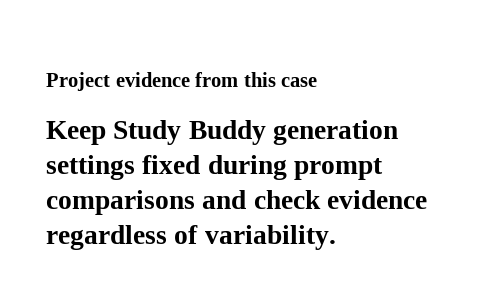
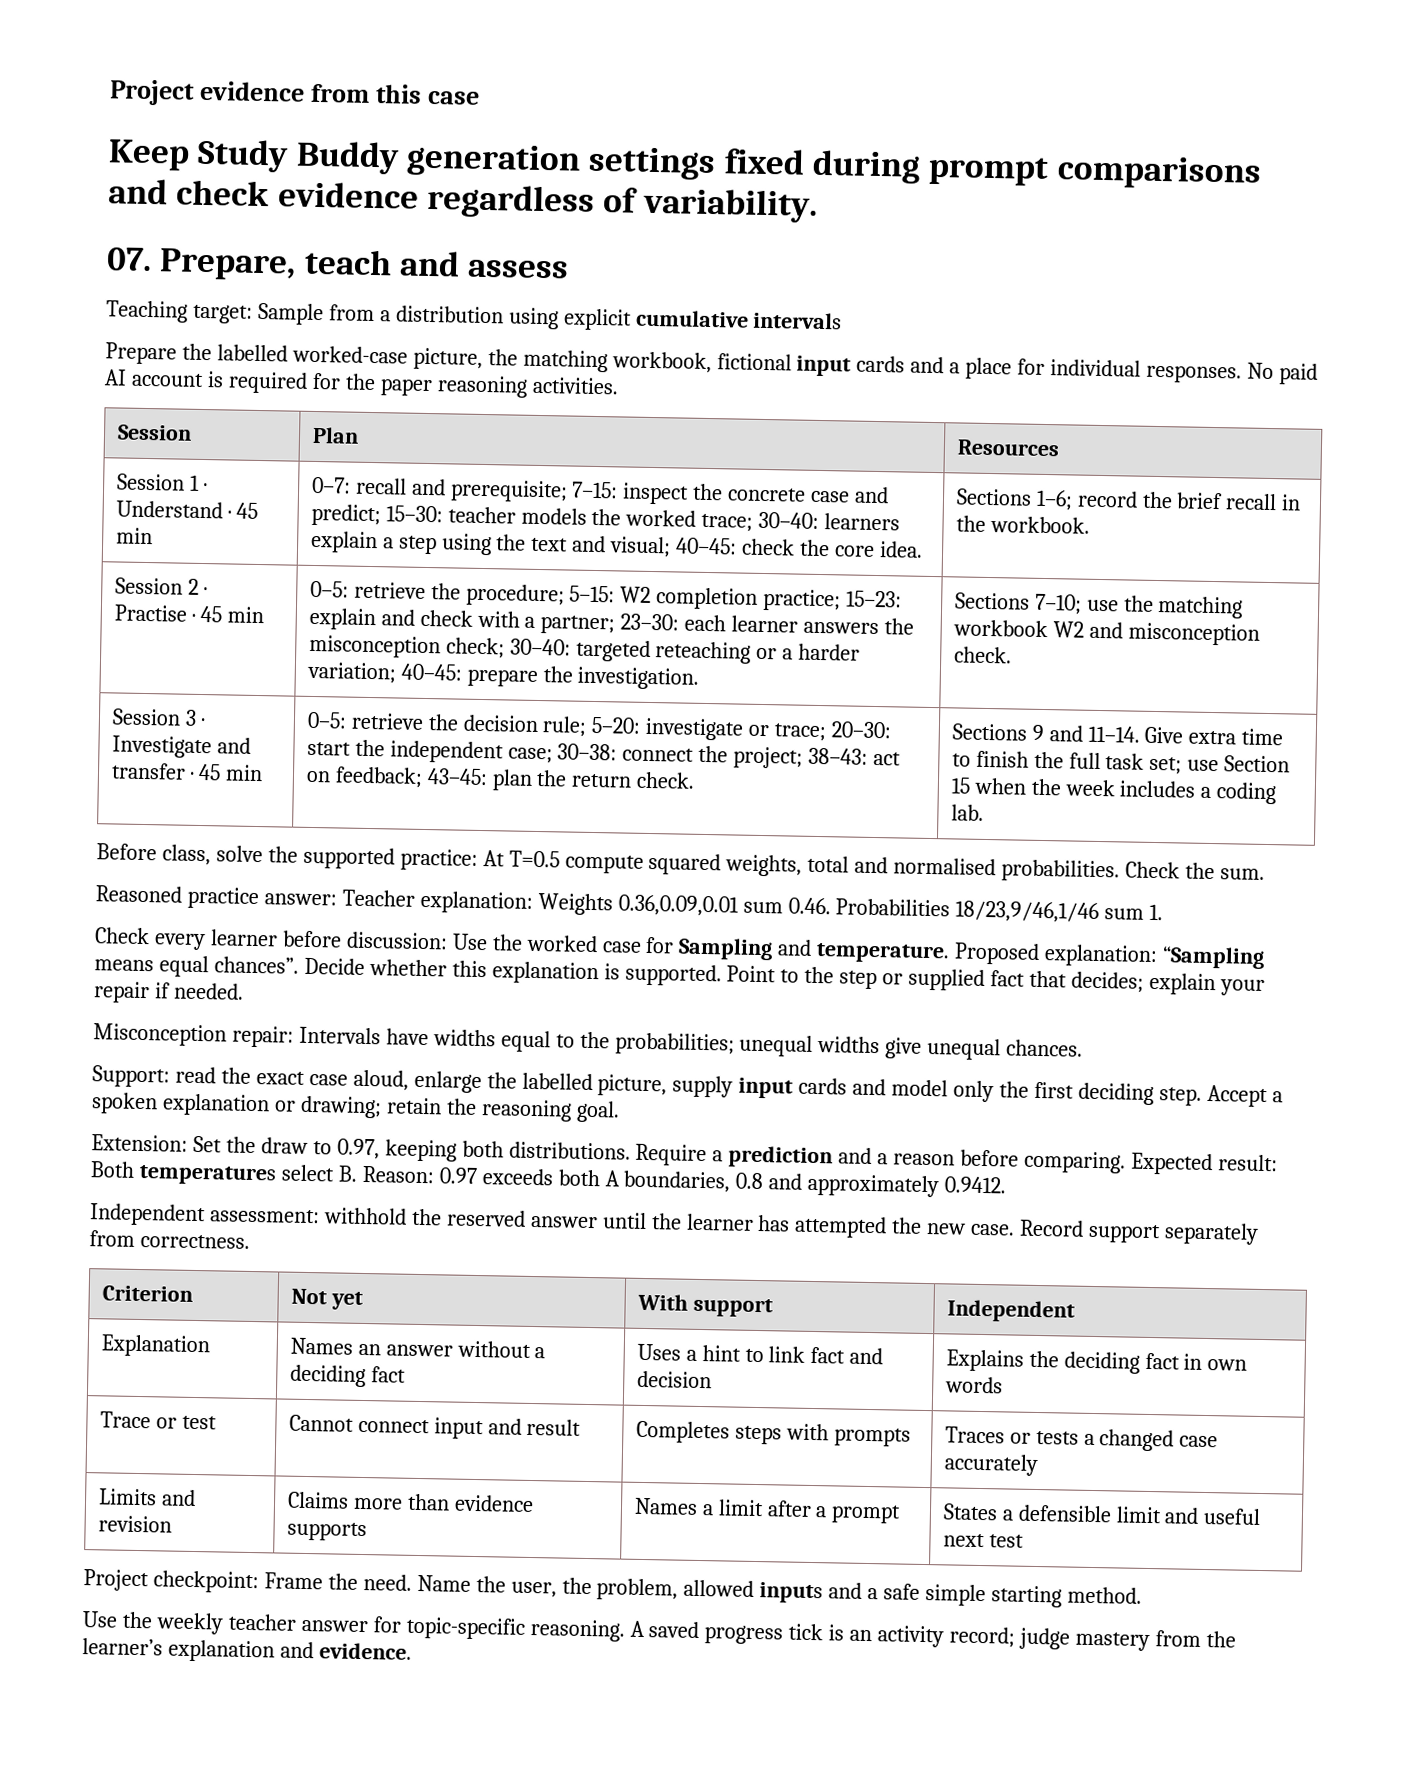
+ 07. Prepare, teach and assess
+ Teaching target: Sample from a distribution using explicit cumulative intervals
+ Prepare the labelled worked-case picture, the matching workbook, fictional input cards and a place for individual responses. No paid AI account is required for the paper reasoning activities.
+ Session | Plan | Resources
+ Session 1 · Understand · 45 min | 0–7: recall and prerequisite; 7–15: inspect the concrete case and predict; 15–30: teacher models the worked trace; 30–40: learners explain a step using the text and visual; 40–45: check the core idea. | Sections 1–6; record the brief recall in the workbook.
+ Session 2 · Practise · 45 min | 0–5: retrieve the procedure; 5–15: W2 completion practice; 15–23: explain and check with a partner; 23–30: each learner answers the misconception check; 30–40: targeted reteaching or a harder variation; 40–45: prepare the investigation. | Sections 7–10; use the matching workbook W2 and misconception check.
+ Session 3 · Investigate and transfer · 45 min | 0–5: retrieve the decision rule; 5–20: investigate or trace; 20–30: start the independent case; 30–38: connect the project; 38–43: act on feedback; 43–45: plan the return check. | Sections 9 and 11–14. Give extra time to finish the full task set; use Section 15 when the week includes a coding lab.
+ Before class, solve the supported practice: At T=0.5 compute squared weights, total and normalised probabilities. Check the sum.
+ Reasoned practice answer: Teacher explanation: Weights 0.36,0.09,0.01 sum 0.46. Probabilities 18/23,9/46,1/46 sum 1.
+ Check every learner before discussion: Use the worked case for Sampling and temperature. Proposed explanation: “Sampling means equal chances”. Decide whether this explanation is supported. Point to the step or supplied fact that decides; explain your repair if needed.
+ Misconception repair: Intervals have widths equal to the probabilities; unequal widths give unequal chances.
+ Support: read the exact case aloud, enlarge the labelled picture, supply input cards and model only the first deciding step. Accept a spoken explanation or drawing; retain the reasoning goal.
+ Extension: Set the draw to 0.97, keeping both distributions. Require a prediction and a reason before comparing. Expected result: Both temperatures select B. Reason: 0.97 exceeds both A boundaries, 0.8 and approximately 0.9412.
+ Independent assessment: withhold the reserved answer until the learner has attempted the new case. Record support separately from correctness.
+ Criterion | Not yet | With support | Independent
+ Explanation | Names an answer without a deciding fact | Uses a hint to link fact and decision | Explains the deciding fact in own words
+ Trace or test | Cannot connect input and result | Completes steps with prompts | Traces or tests a changed case accurately
+ Limits and revision | Claims more than evidence supports | Names a limit after a prompt | States a defensible limit and useful next test
+ Project checkpoint: Frame the need. Name the user, the problem, allowed inputs and a safe simple starting method.
+ Use the weekly teacher answer for topic-specific reasoning. A saved progress tick is an activity record; judge mastery from the learner’s explanation and evidence.

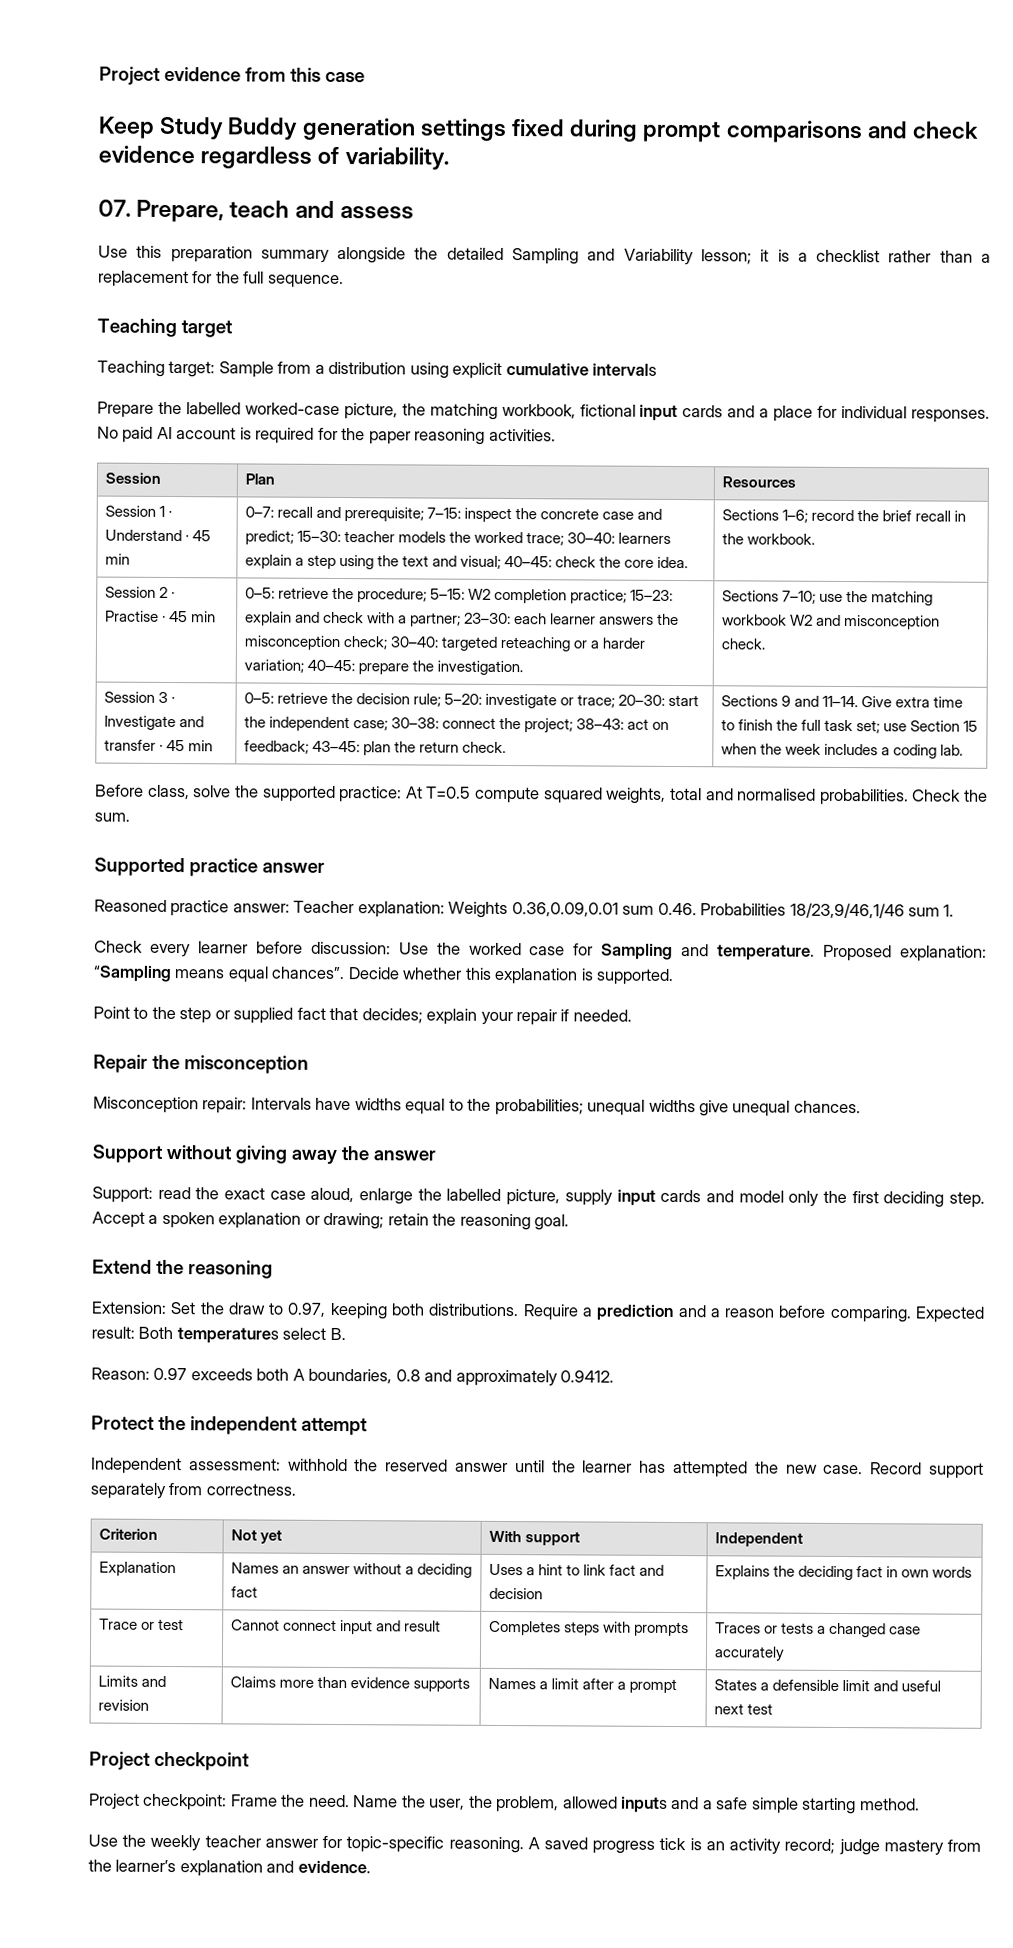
+ Use this preparation summary alongside the detailed Sampling and Variability lesson; it is a checklist rather than a replacement for the full sequence.
+ Teaching target
+ Supported practice answer
- Decide whether this explanation is supported. Point to the step or supplied fact that decides; explain your repair if needed.
+ Decide whether this explanation is supported.
+ Point to the step or supplied fact that decides; explain your repair if needed.
+ Repair the misconception
+ Support without giving away the answer
+ Extend the reasoning
- Expected result: Both temperatures select B. Reason: 0.97 exceeds both A boundaries, 0.8 and approximately 0.9412.
+ Expected result: Both temperatures select B.
+ Reason: 0.97 exceeds both A boundaries, 0.8 and approximately 0.9412.
+ Protect the independent attempt
+ Project checkpoint

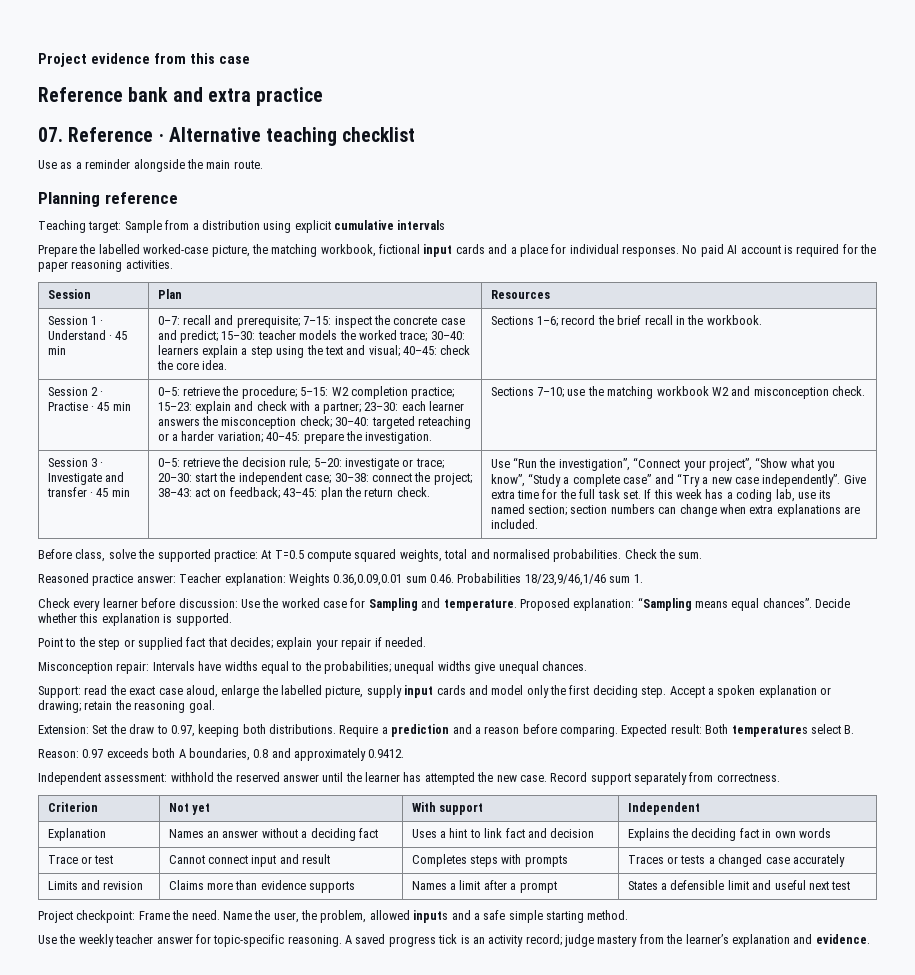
- Keep Study Buddy generation settings fixed during prompt comparisons and check evidence regardless of variability.
- 07. Prepare, teach and assess
- Use this preparation summary alongside the detailed Sampling and Variability lesson; it is a checklist rather than a replacement for the full sequence.
- Teaching target
+ Reference bank and extra practice
+ 07. Reference · Alternative teaching checklist
+ Use as a reminder alongside the main route.
+ Planning reference
- Sections 9 and 11–14.
+ Use “Run the investigation”, “Connect your project”, “Show what you know”, “Study a complete case” and “Try a new case independently”.
- Give extra time to finish the full task set; use Section 15 when the week includes a coding lab.
+ Give extra time for the full task set. If this week has a coding lab, use its named section; section numbers can change when extra explanations are included.
- Supported practice answer
- Repair the misconception
- Support without giving away the answer
- Extend the reasoning
- Protect the independent attempt
- Project checkpoint

